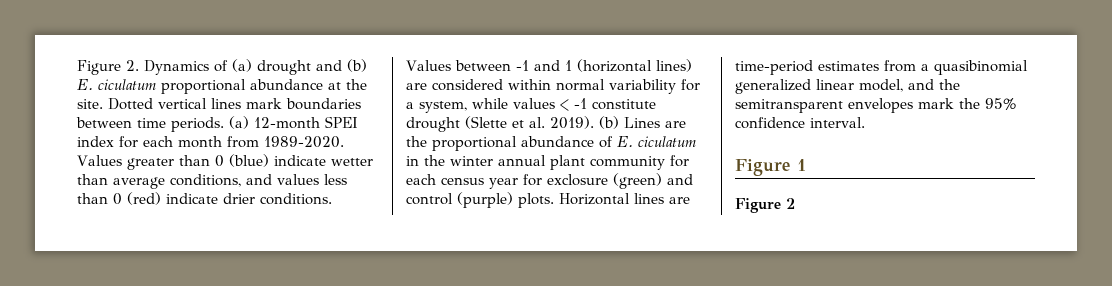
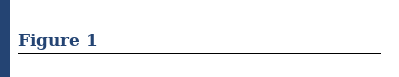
- Figure 2. Dynamics of (a) drought and (b) E. ciculatum proportional abundance at the site. Dotted vertical lines mark boundaries between time periods. (a) 12-month SPEI index for each month from 1989-2020. Values greater than 0 (blue) indicate wetter than average conditions, and values less than 0 (red) indicate drier conditions. Values between -1 and 1 (horizontal lines) are considered within normal variability for a system, while values < -1 constitute drought (Slette et al. 2019). (b) Lines are the proportional abundance of E. ciculatum in the winter annual plant community for each census year for exclosure (green) and control (purple) plots. Horizontal lines are time-period estimates from a quasibinomial generalized linear model, and the semitransparent envelopes mark the 95% confidence interval.
  Figure 1
- Figure 2

